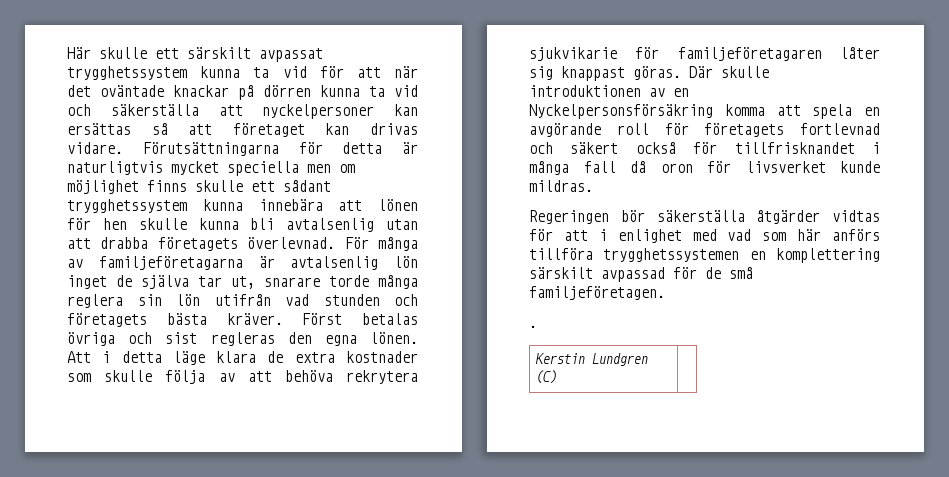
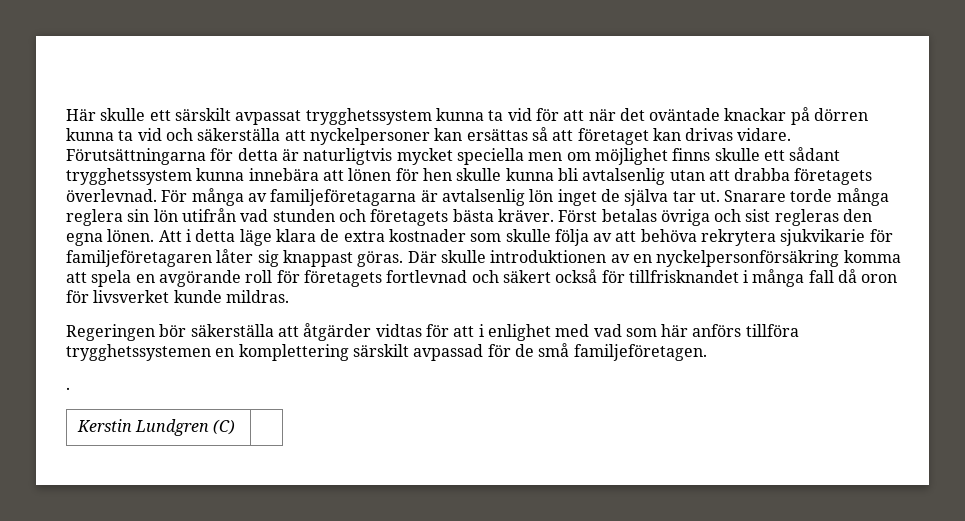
- För många av familjeföretagarna är avtalsenlig lön inget de själva tar ut, snarare torde många reglera sin lön utifrån vad stunden och företagets bästa kräver.
+ För många av familjeföretagarna är avtalsenlig lön inget de själva tar ut. Snarare torde många reglera sin lön utifrån vad stunden och företagets bästa kräver.
- Där skulle introduktionen av en Nyckelpersonsförsäkring komma att spela en avgörande roll för företagets fortlevnad och säkert också för tillfrisknandet i många fall då oron för livsverket kunde mildras.
+ Där skulle introduktionen av en nyckelpersonförsäkring komma att spela en avgörande roll för företagets fortlevnad och säkert också för tillfrisknandet i många fall då oron för livsverket kunde mildras.
- Regeringen bör säkerställa åtgärder vidtas för att i enlighet med vad som här anförs tillföra trygghetssystemen en komplettering särskilt avpassad för de små familjeföretagen.
+ Regeringen bör säkerställa att åtgärder vidtas för att i enlighet med vad som här anförs tillföra trygghetssystemen en komplettering särskilt avpassad för de små familjeföretagen.

